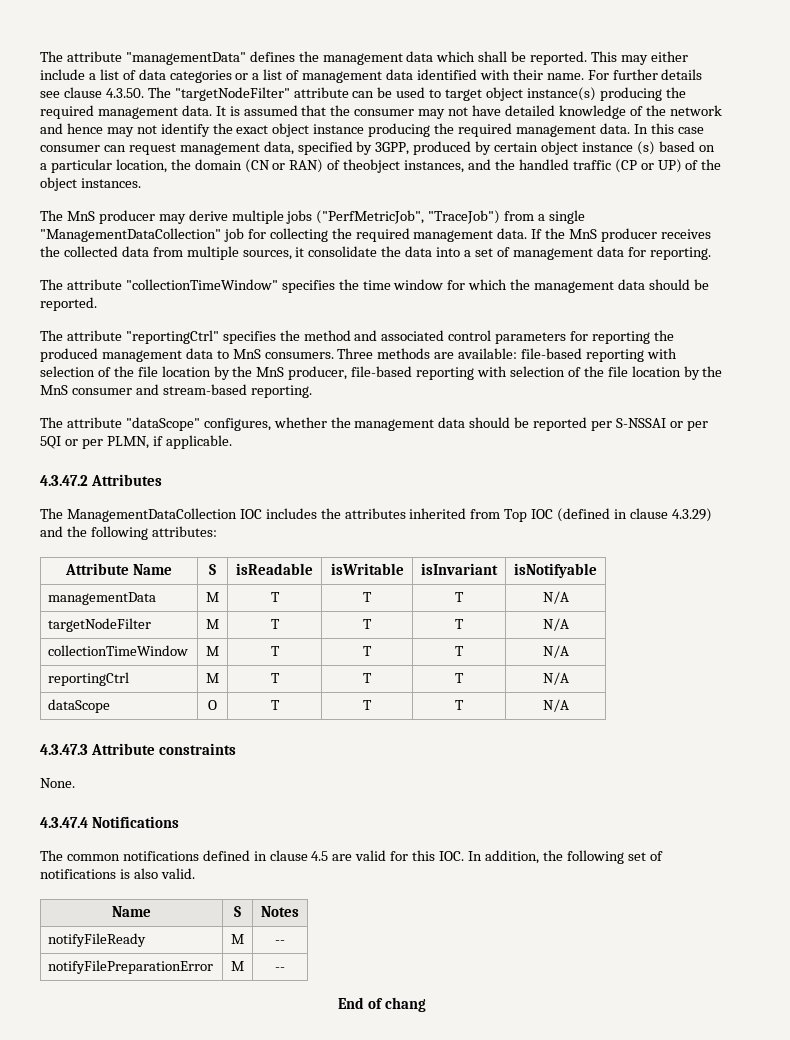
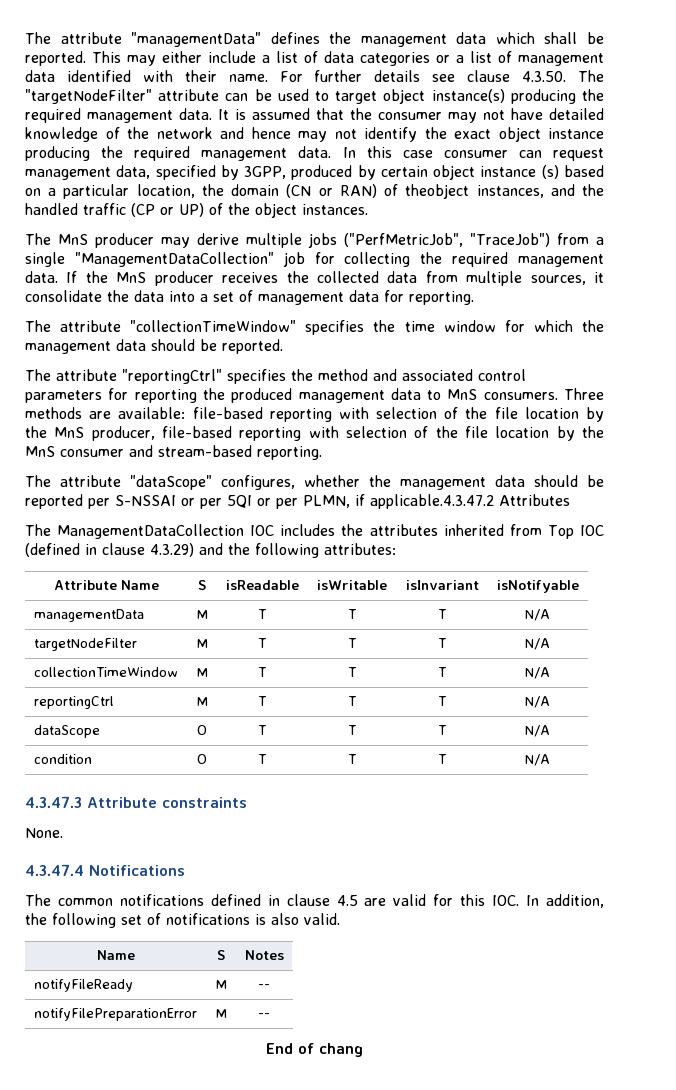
- The attribute "dataScope" configures, whether the management data should be reported per S-NSSAI or per 5QI or per PLMN, if applicable.
- 4.3.47.2 Attributes
+ The attribute "dataScope" configures, whether the management data should be reported per S-NSSAI or per 5QI or per PLMN, if applicable.4.3.47.2 Attributes
+ condition | O | T | T | T | N/A

